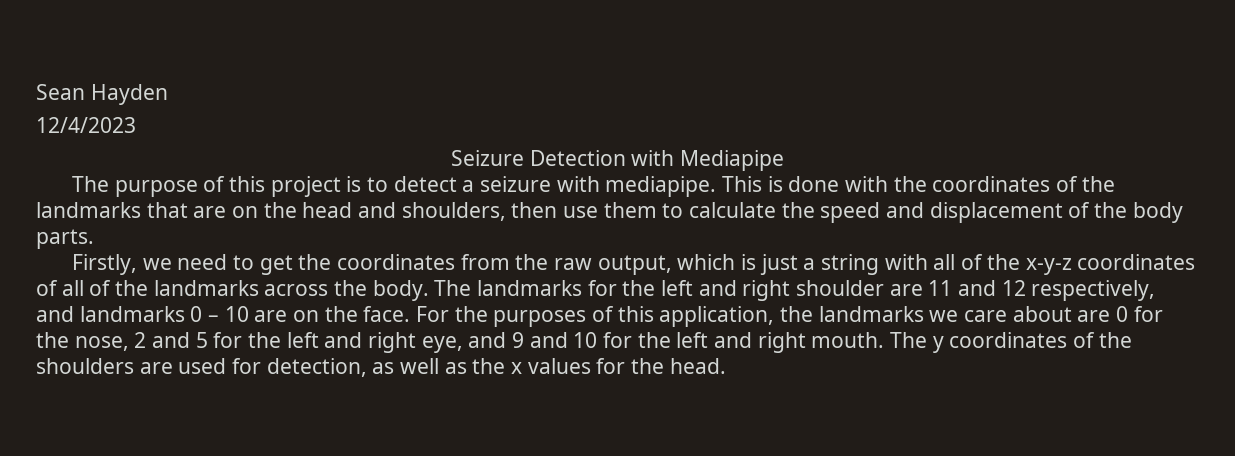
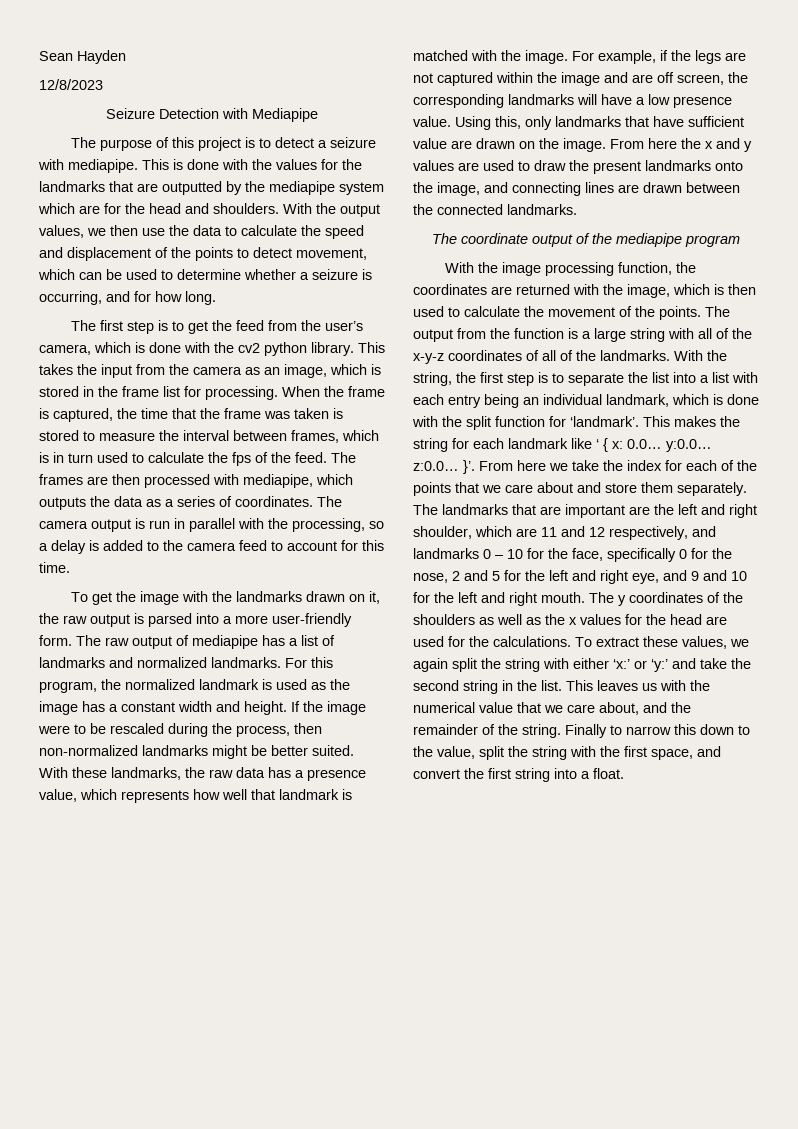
- 12/4/2023
+ 12/8/2023
- This is done with the coordinates of the landmarks that are on the head and shoulders, then use them to calculate the speed and displacement of the body parts.
- Firstly, we need to get the coordinates from the raw output, which is just a string with all of the x-y-z coordinates of all of the landmarks across the body. The landmarks for the left and right shoulder are 11 and 12 respectively, and landmarks 0 – 10 are on the face. For the purposes of this application, the landmarks we care about are 0 for the nose, 2 and 5 for the left and right eye, and 9 and 10 for the left and right mouth.
+ This is done with the values for the landmarks that are outputted by the mediapipe system which are for the head and shoulders. With the output values, we then use the data to calculate the speed and displacement of the points to detect movement, which can be used to determine whether a seizure is occurring, and for how long.
+ The first step is to get the feed from the user’s camera, which is done with the cv2 python library. This takes the input from the camera as an image, which is stored in the frame list for processing. When the frame is captured, the time that the frame was taken is stored to measure the interval between frames, which is in turn used to calculate the fps of the feed. The frames are then processed with mediapipe, which outputs the data as a series of coordinates. The camera output is run in parallel with the processing, so a delay is added to the camera feed to account for this time.
+ To get the image with the landmarks drawn on it, the raw output is parsed into a more user-friendly form. The raw output of mediapipe has a list of landmarks and normalized landmarks. For this program, the normalized landmark is used as the image has a constant width and height. If the image were to be rescaled during the process, then non-normalized landmarks might be better suited. With these landmarks, the raw data has a presence value, which represents how well that landmark is matched with the image. For example, if the legs are not captured within the image and are off screen, the corresponding landmarks will have a low presence value. Using this, only landmarks that have sufficient value are drawn on the image. From here the x and y values are used to draw the present landmarks onto the image, and connecting lines are drawn between the connected landmarks.
+ The coordinate output of the mediapipe program
+ With the image processing function, the coordinates are returned with the image, which is then used to calculate the movement of the points. The output from the function is a large string with all of the x-y-z coordinates of all of the landmarks. With the string, the first step is to separate the list into a list with each entry being an individual landmark, which is done with the split function for ‘landmark’. This makes the string for each landmark like ‘ { x: 0.0… y:0.0… z:0.0… }’. From here we take the index for each of the points that we care about and store them separately. The landmarks that are important are the left and right shoulder, which are 11 and 12 respectively, and landmarks 0 – 10 for the face, specifically 0 for the nose, 2 and 5 for the left and right eye, and 9 and 10 for the left and right mouth.
- The y coordinates of the shoulders are used for detection, as well as the x values for the head.
+ The y coordinates of the shoulders as well as the x values for the head are used for the calculations. To extract these values, we again split the string with either ‘x:’ or ‘y:’ and take the second string in the list. This leaves us with the numerical value that we care about, and the remainder of the string. Finally to narrow this down to the value, split the string with the first space, and convert the first string into a float.

